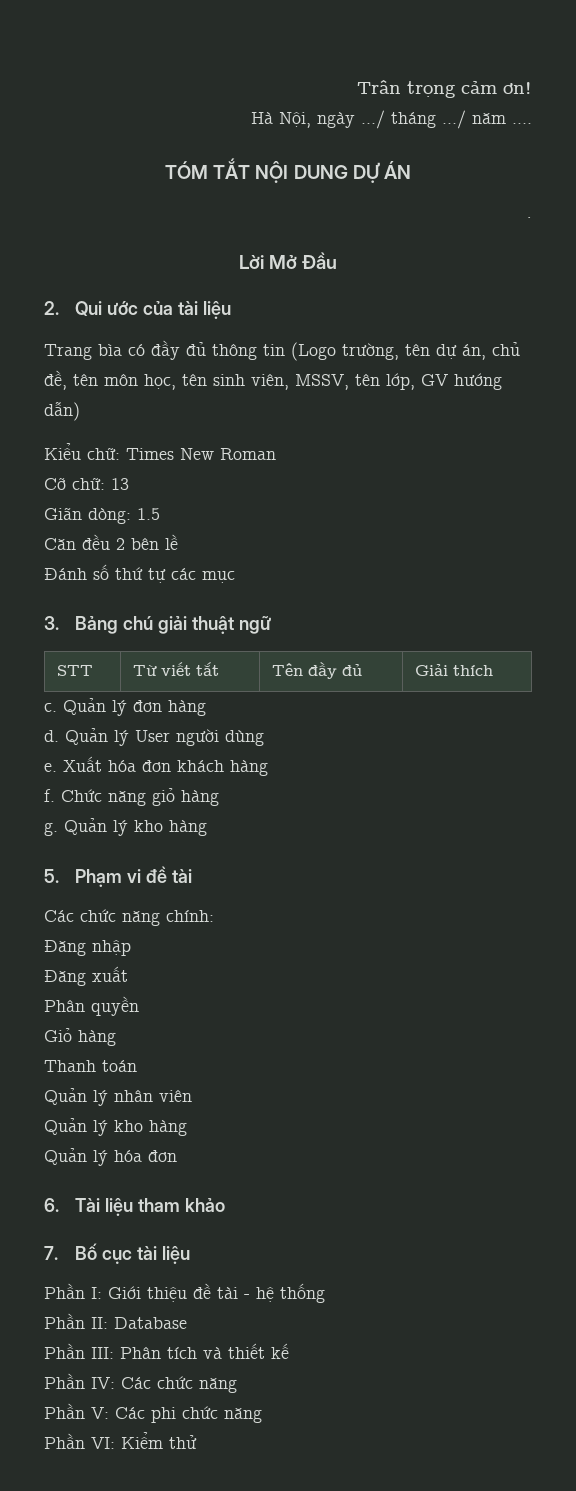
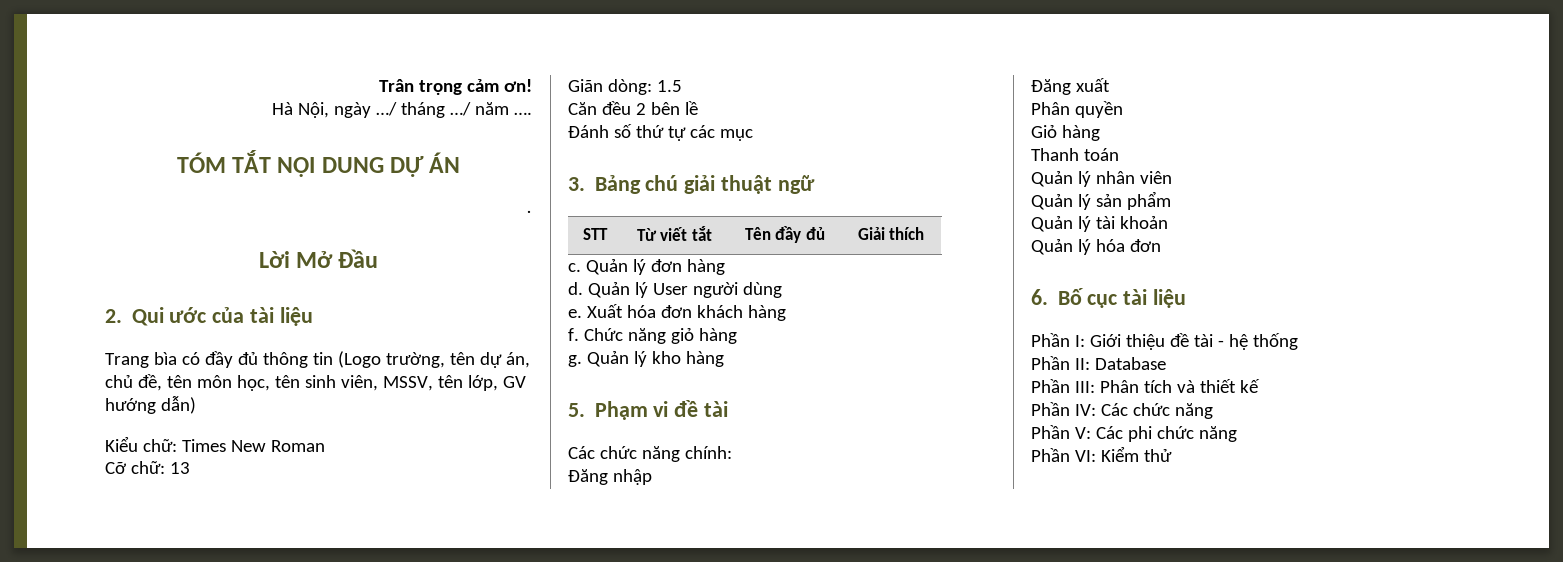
  Quản lý nhân viên
- Quản lý kho hàng
+ Quản lý sản phẩm
+ Quản lý tài khoản
  Quản lý hóa đơn
- 6. Tài liệu tham khảo
- 7. Bố cục tài liệu
+ 6. Bố cục tài liệu

